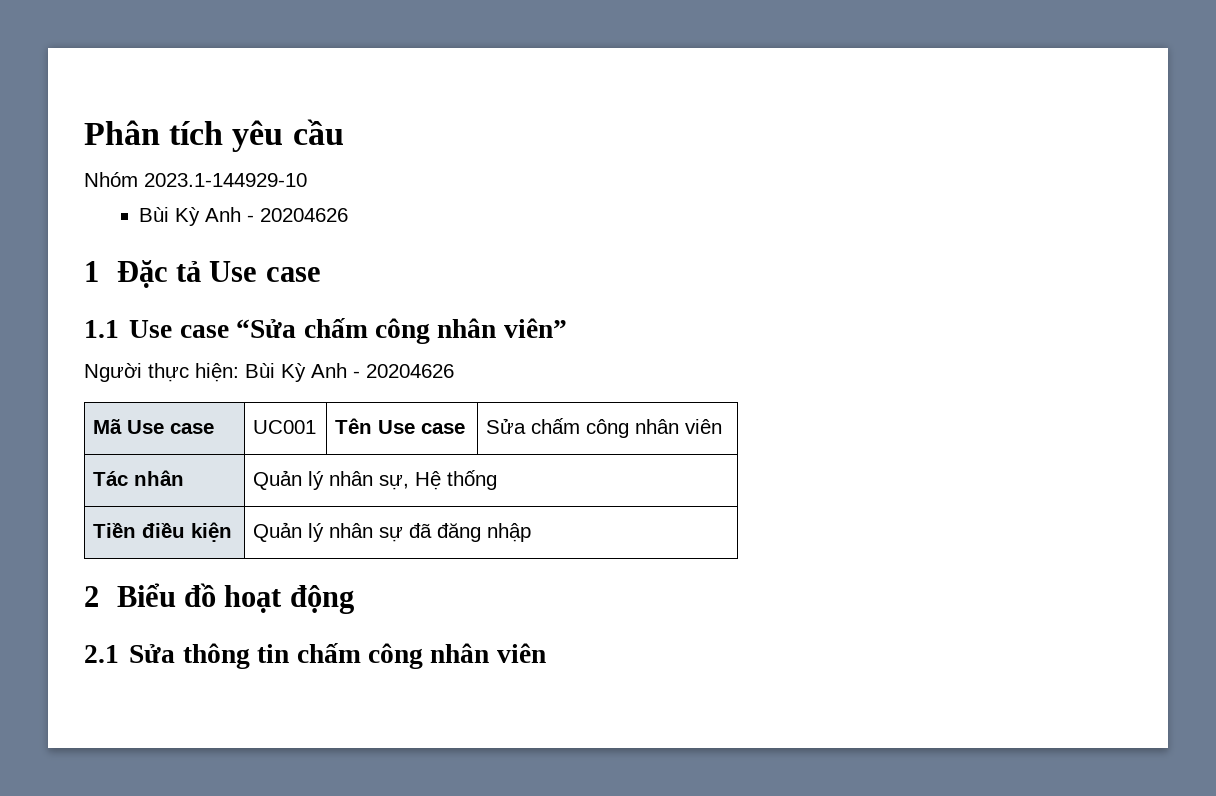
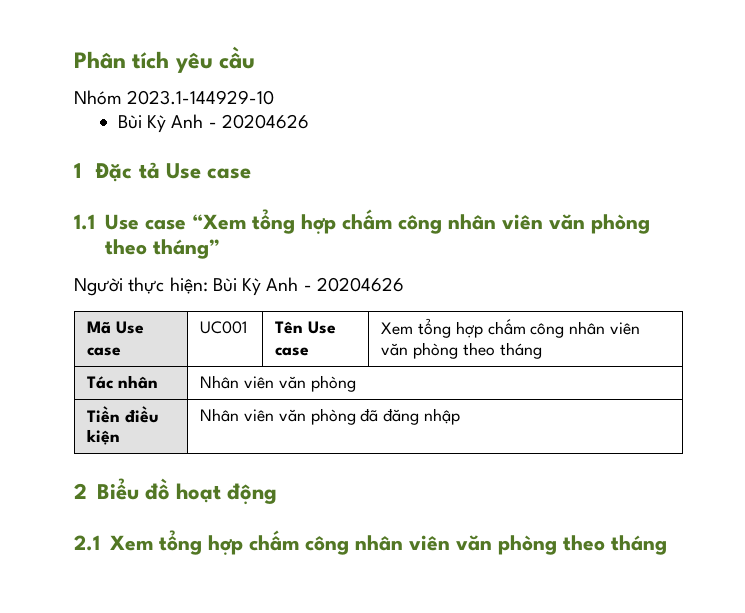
- 1.1 Use case “Sửa chấm công nhân viên”
+ 1.1 Use case “Xem tổng hợp chấm công nhân viên văn phòng theo tháng”
- Mã Use case | UC001 | Tên Use case | Sửa chấm công nhân viên
- Tác nhân | Quản lý nhân sự, Hệ thống
+ Mã Use case | UC001 | Tên Use case | Xem tổng hợp chấm công nhân viên văn phòng theo tháng
+ Tác nhân | Nhân viên văn phòng
- Tiền điều kiện | Quản lý nhân sự đã đăng nhập
+ Tiền điều kiện | Nhân viên văn phòng đã đăng nhập
- 2.1 Sửa thông tin chấm công nhân viên
+ 2.1 Xem tổng hợp chấm công nhân viên văn phòng theo tháng

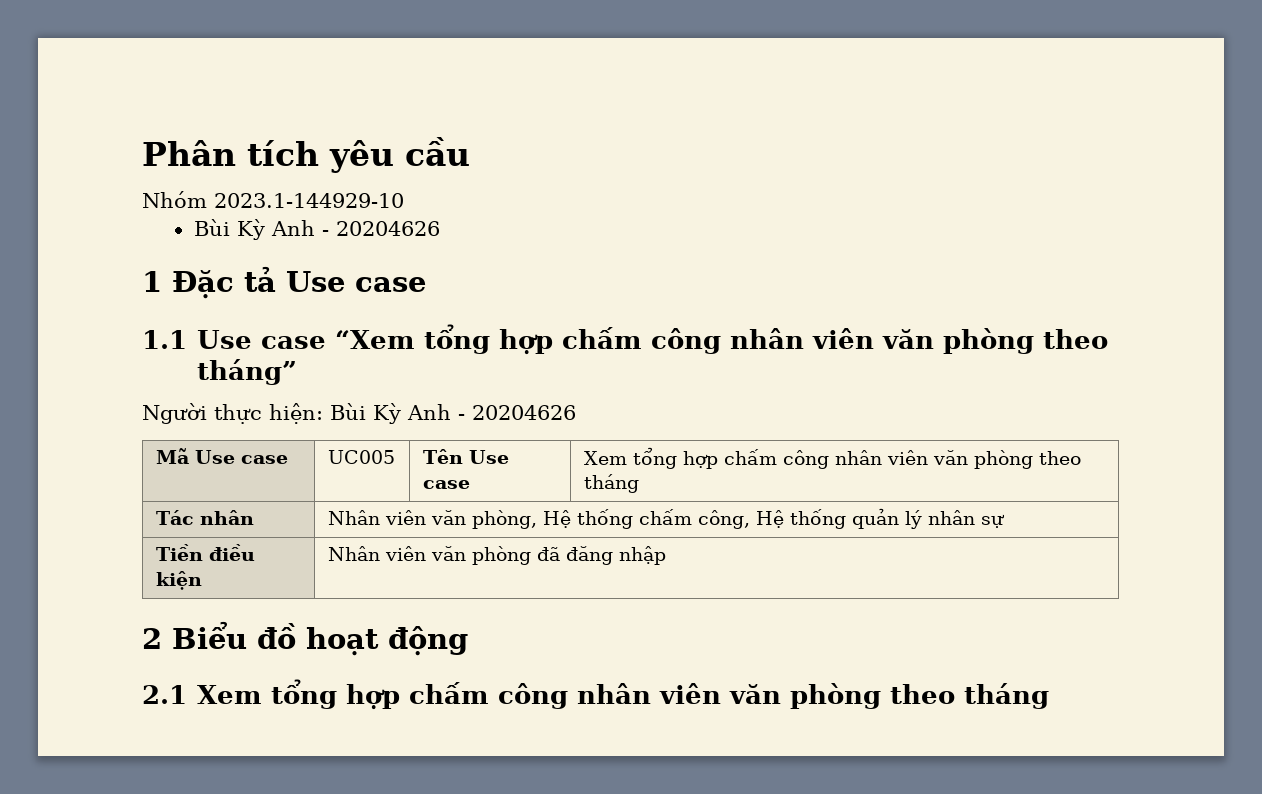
- Mã Use case | UC001 | Tên Use case | Xem tổng hợp chấm công nhân viên văn phòng theo tháng
+ Mã Use case | UC005 | Tên Use case | Xem tổng hợp chấm công nhân viên văn phòng theo tháng
- Tác nhân | Nhân viên văn phòng
+ Tác nhân | Nhân viên văn phòng, Hệ thống chấm công, Hệ thống quản lý nhân sự

